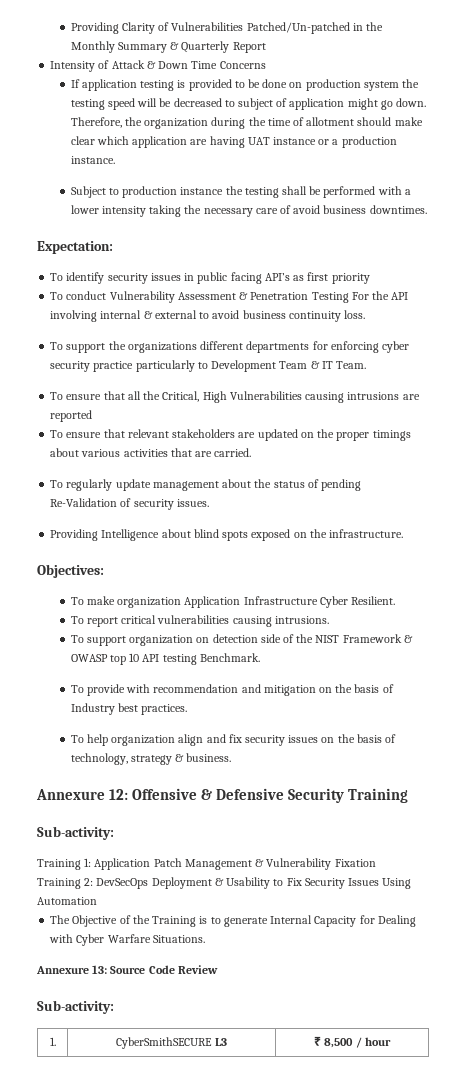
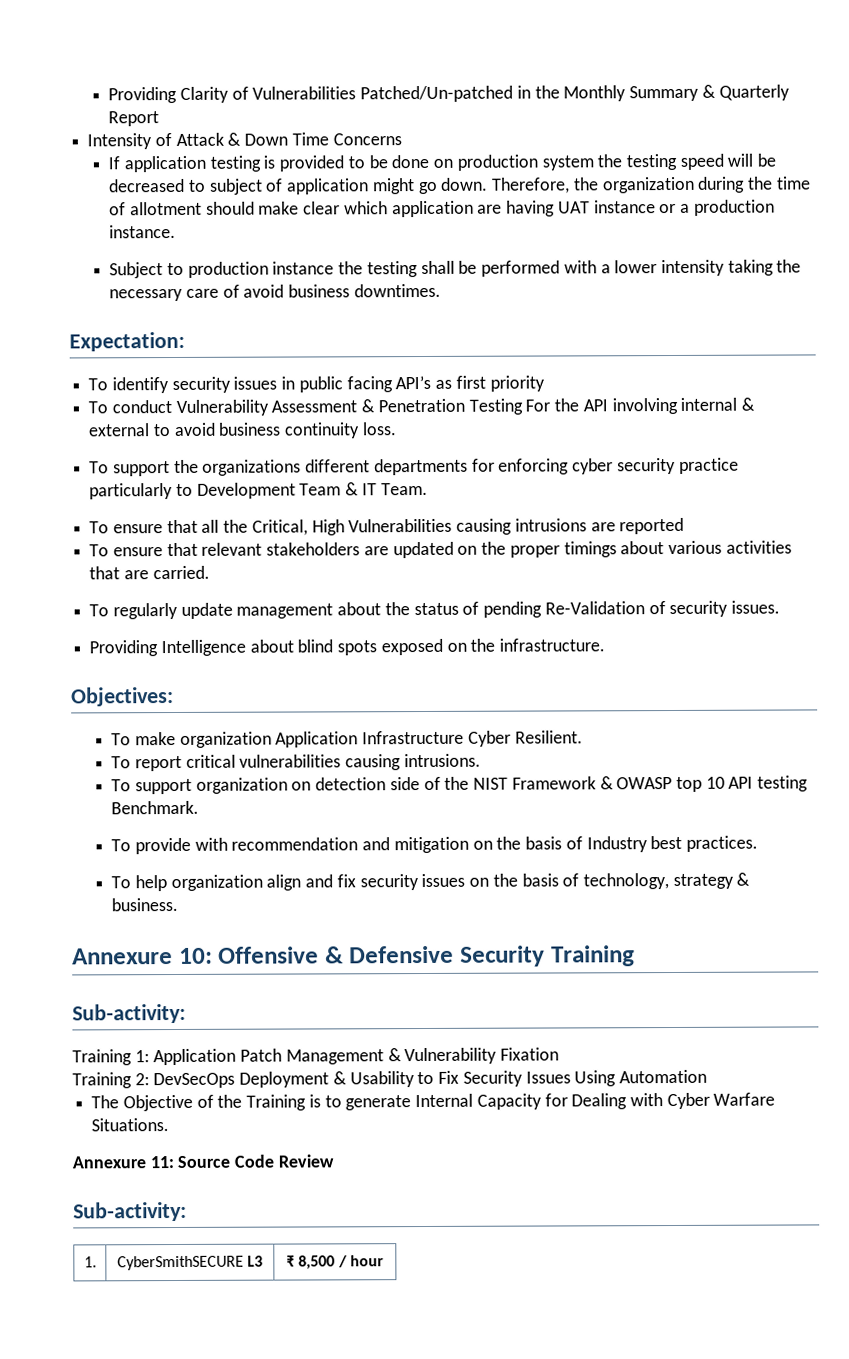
- Annexure 12: Offensive & Defensive Security Training
+ Annexure 10: Offensive & Defensive Security Training
- Annexure 13: Source Code Review
+ Annexure 11: Source Code Review

